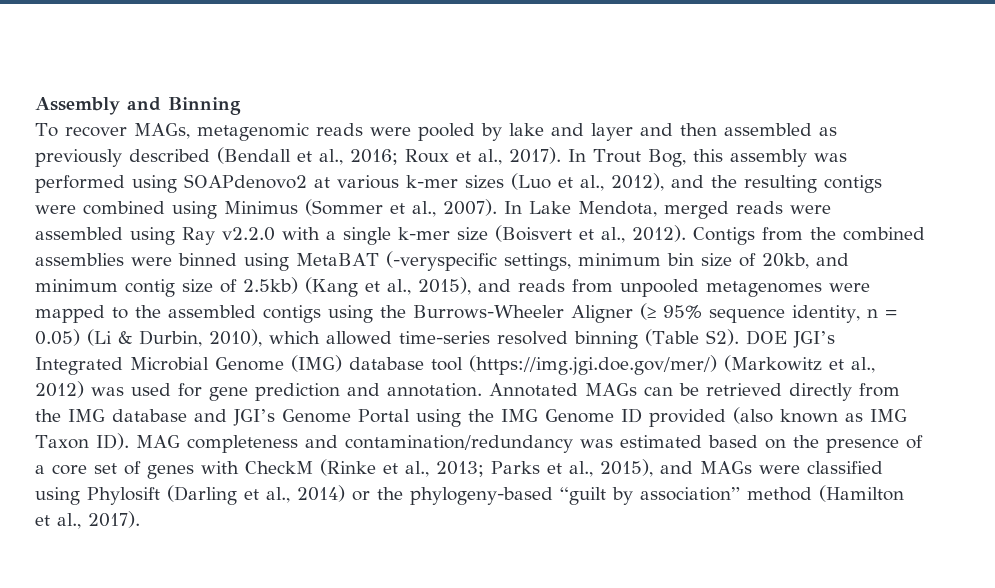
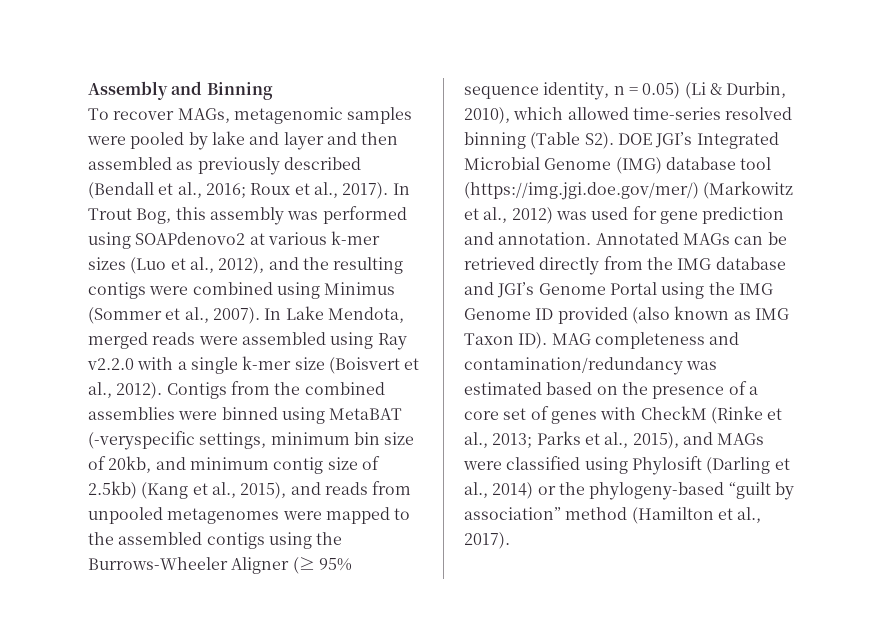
- To recover MAGs, metagenomic reads were pooled by lake and layer and then assembled as previously described (Bendall et al., 2016; Roux et al., 2017).
+ To recover MAGs, metagenomic samples were pooled by lake and layer and then assembled as previously described (Bendall et al., 2016; Roux et al., 2017).

